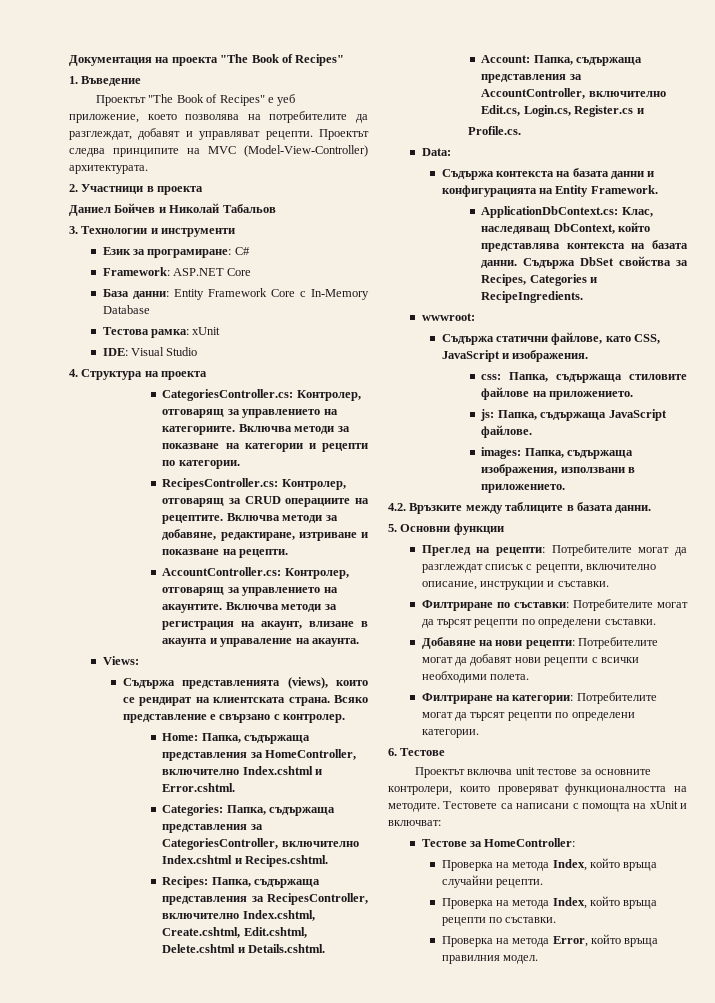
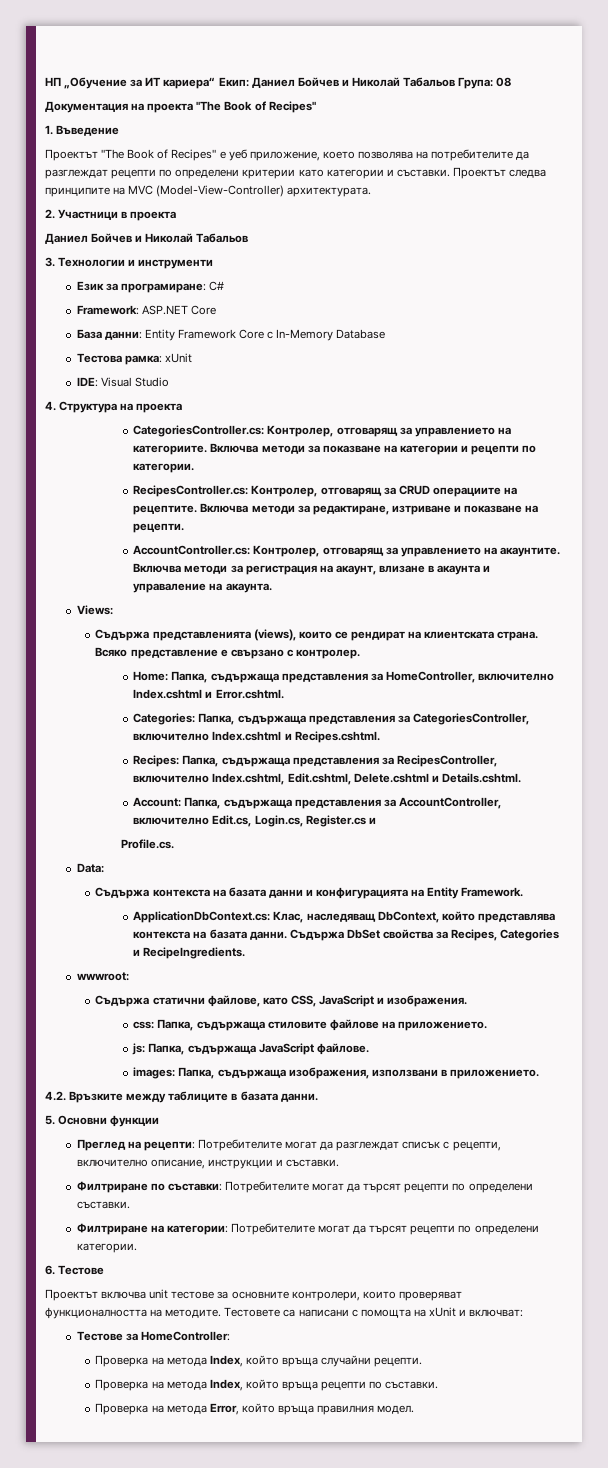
+ НП „Обучение за ИТ кариера“ Екип: Даниел Бойчев и Николай Табальов Група: 08
- Проектът "The Book of Recipes" е уеб приложение, което позволява на потребителите да разглеждат, добавят и управляват рецепти.
+ Проектът "The Book of Recipes" е уеб приложение, което позволява на потребителите да разглеждат рецепти по определени критерии като категории и съставки.
- Включва методи за добавяне, редактиране, изтриване и показване на рецепти.
+ Включва методи за редактиране, изтриване и показване на рецепти.
- Recipes: Папка, съдържаща представления за RecipesController, включително Index.cshtml, Create.cshtml, Edit.cshtml, Delete.cshtml и Details.cshtml.
+ Recipes: Папка, съдържаща представления за RecipesController, включително Index.cshtml, Edit.cshtml, Delete.cshtml и Details.cshtml.
- Добавяне на нови рецепти: Потребителите могат да добавят нови рецепти с всички необходими полета.

